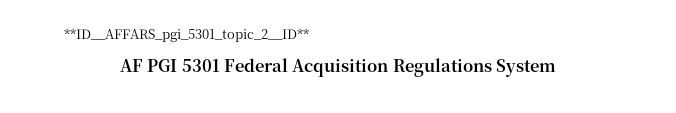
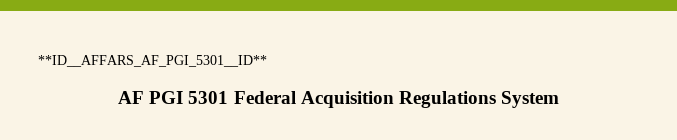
- **ID__AFFARS_pgi_5301_topic_2__ID**
+ **ID__AFFARS_AF_PGI_5301__ID**

